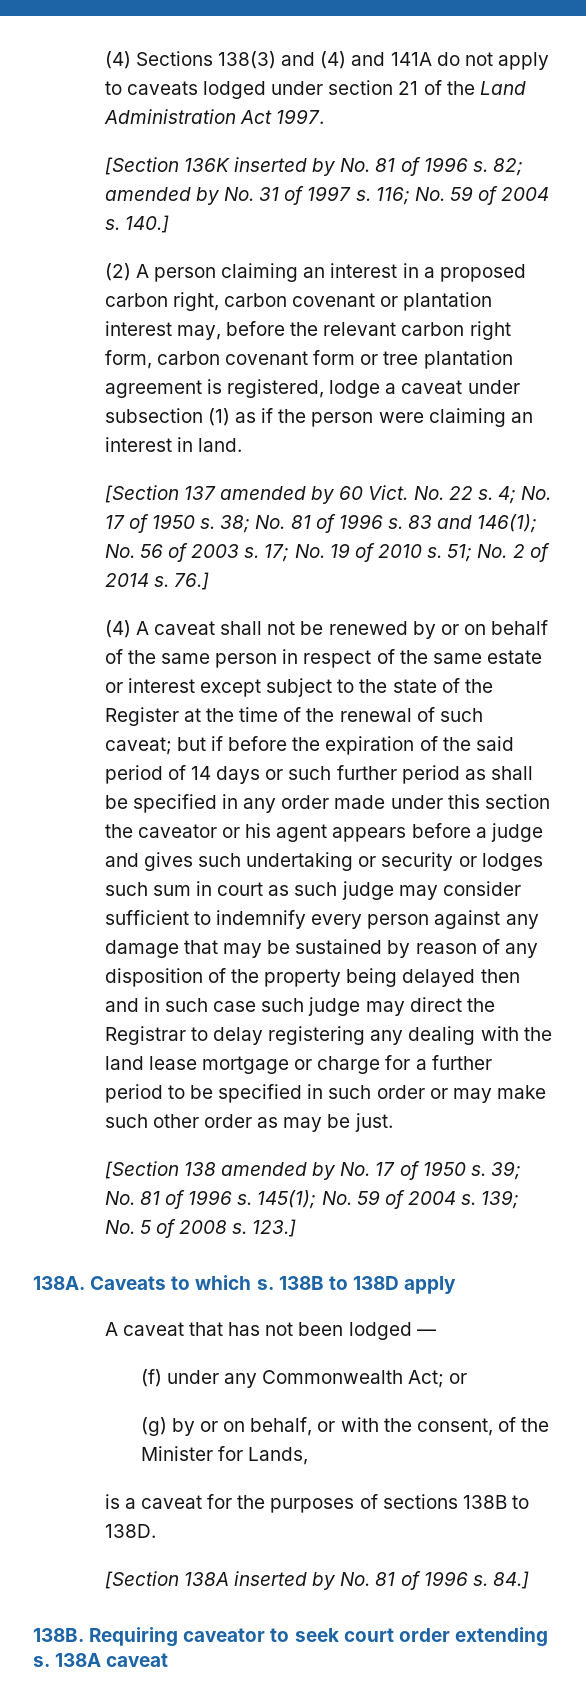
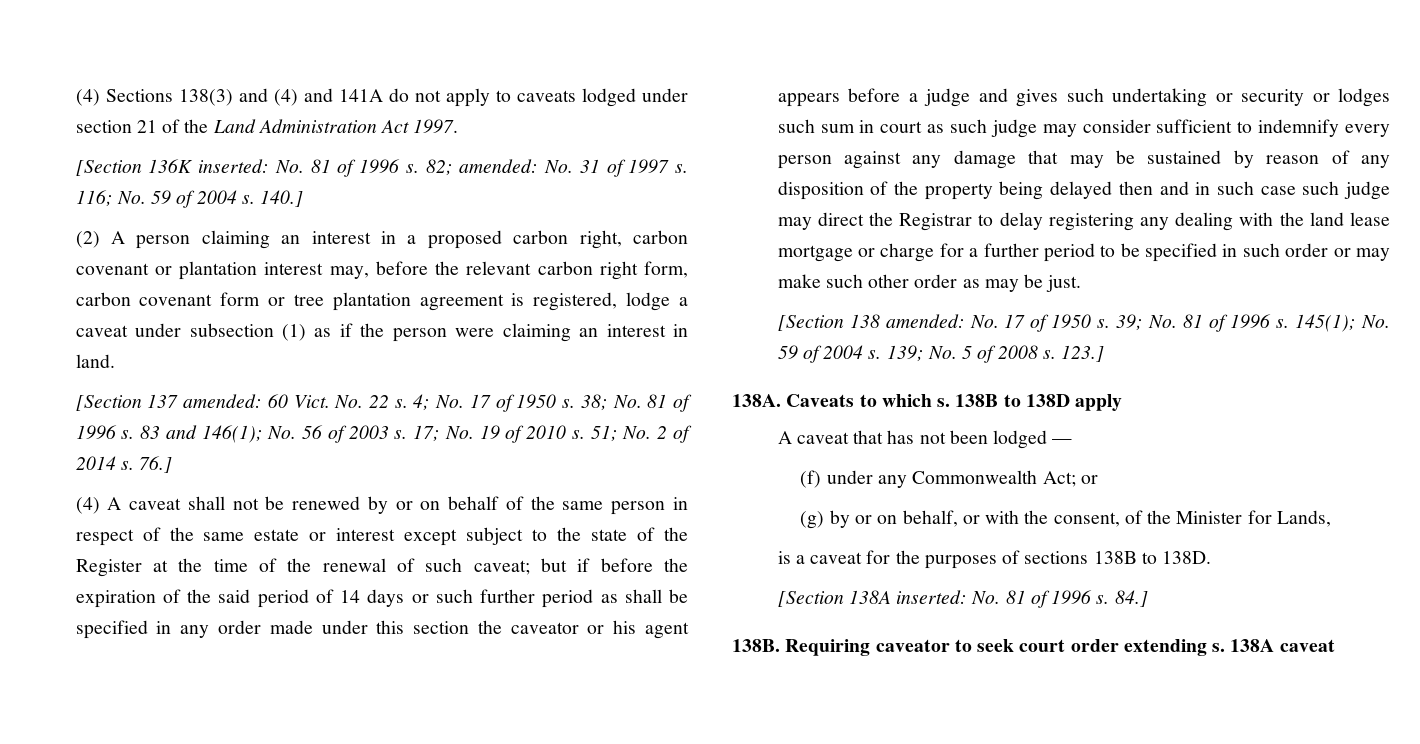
- [Section 136K inserted by No. 81 of 1996 s.
+ [Section 136K inserted: No. 81 of 1996 s.
- 82; amended by No. 31 of 1997 s.
+ 82; amended: No. 31 of 1997 s.
- [Section 137 amended by 60 Vict.
+ [Section 137 amended: 60 Vict.
- [Section 138 amended by No. 17 of 1950 s.
+ [Section 138 amended: No. 17 of 1950 s.
- [Section 138A inserted by No. 81 of 1996 s.
+ [Section 138A inserted: No. 81 of 1996 s.

